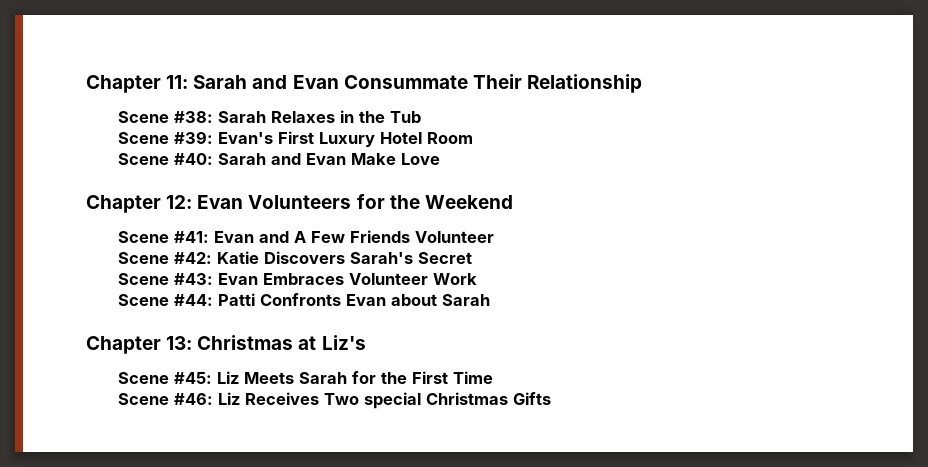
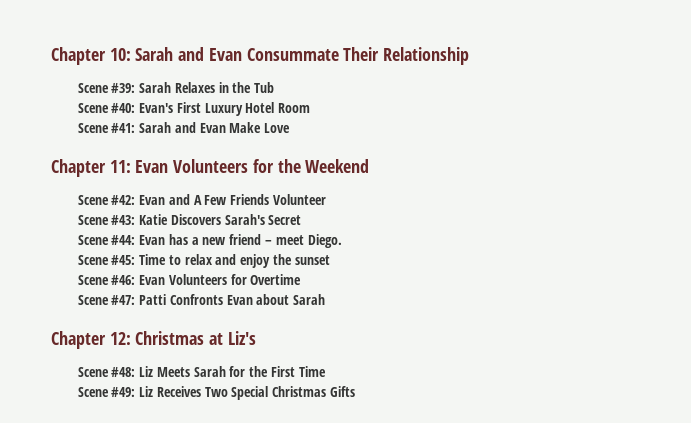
- Chapter 11: Sarah and Evan Consummate Their Relationship
+ Chapter 10: Sarah and Evan Consummate Their Relationship
- Scene #38: Sarah Relaxes in the Tub
+ Scene #39: Sarah Relaxes in the Tub
- Scene #39: Evan's First Luxury Hotel Room
+ Scene #40: Evan's First Luxury Hotel Room
- Scene #40: Sarah and Evan Make Love
+ Scene #41: Sarah and Evan Make Love
- Chapter 12: Evan Volunteers for the Weekend
+ Chapter 11: Evan Volunteers for the Weekend
- Scene #41: Evan and A Few Friends Volunteer
+ Scene #42: Evan and A Few Friends Volunteer
- Scene #42: Katie Discovers Sarah's Secret
+ Scene #43: Katie Discovers Sarah's Secret
- Scene #43: Evan Embraces Volunteer Work
- Scene #44: Patti Confronts Evan about Sarah
+ Scene #44: Evan has a new friend – meet Diego.
+ Scene #45: Time to relax and enjoy the sunset
+ Scene #46: Evan Volunteers for Overtime
+ Scene #47: Patti Confronts Evan about Sarah
- Chapter 13: Christmas at Liz's
+ Chapter 12: Christmas at Liz's
- Scene #45: Liz Meets Sarah for the First Time
+ Scene #48: Liz Meets Sarah for the First Time
- Scene #46: Liz Receives Two special Christmas Gifts
+ Scene #49: Liz Receives Two Special Christmas Gifts

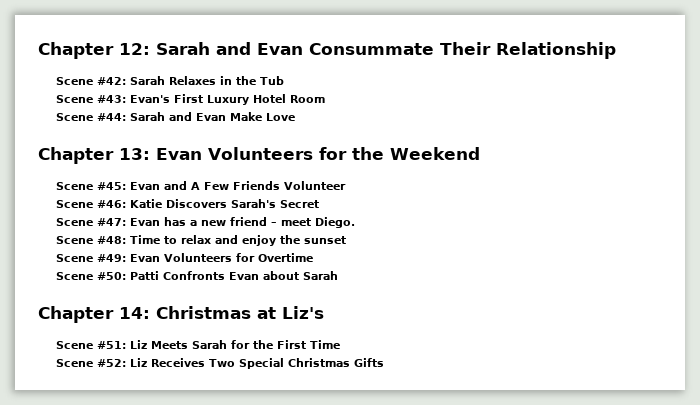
- Chapter 10: Sarah and Evan Consummate Their Relationship
+ Chapter 12: Sarah and Evan Consummate Their Relationship
- Scene #39: Sarah Relaxes in the Tub
+ Scene #42: Sarah Relaxes in the Tub
- Scene #40: Evan's First Luxury Hotel Room
+ Scene #43: Evan's First Luxury Hotel Room
- Scene #41: Sarah and Evan Make Love
+ Scene #44: Sarah and Evan Make Love
- Chapter 11: Evan Volunteers for the Weekend
+ Chapter 13: Evan Volunteers for the Weekend
- Scene #42: Evan and A Few Friends Volunteer
+ Scene #45: Evan and A Few Friends Volunteer
- Scene #43: Katie Discovers Sarah's Secret
+ Scene #46: Katie Discovers Sarah's Secret
- Scene #44: Evan has a new friend – meet Diego.
+ Scene #47: Evan has a new friend – meet Diego.
- Scene #45: Time to relax and enjoy the sunset
+ Scene #48: Time to relax and enjoy the sunset
- Scene #46: Evan Volunteers for Overtime
+ Scene #49: Evan Volunteers for Overtime
- Scene #47: Patti Confronts Evan about Sarah
+ Scene #50: Patti Confronts Evan about Sarah
- Chapter 12: Christmas at Liz's
+ Chapter 14: Christmas at Liz's
- Scene #48: Liz Meets Sarah for the First Time
+ Scene #51: Liz Meets Sarah for the First Time
- Scene #49: Liz Receives Two Special Christmas Gifts
+ Scene #52: Liz Receives Two Special Christmas Gifts

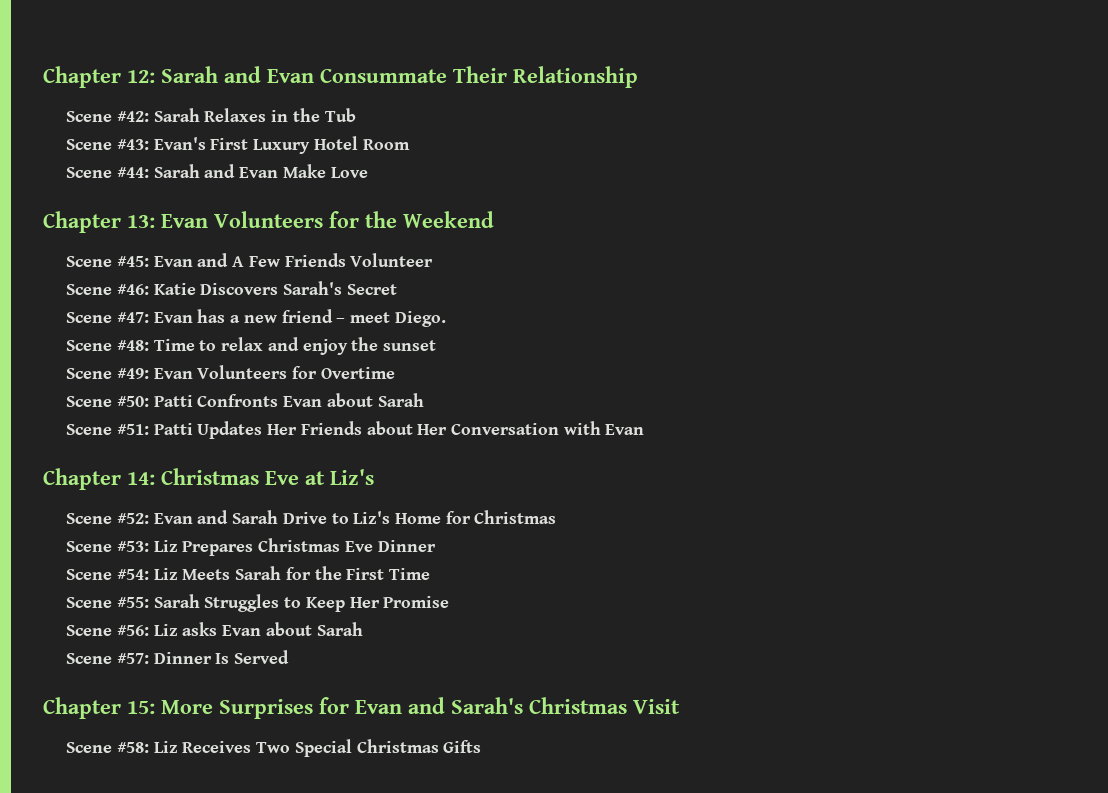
+ Scene #51: Patti Updates Her Friends about Her Conversation with Evan
- Chapter 14: Christmas at Liz's
+ Chapter 14: Christmas Eve at Liz's
- Scene #51: Liz Meets Sarah for the First Time
+ Scene #52: Evan and Sarah Drive to Liz's Home for Christmas
+ Scene #53: Liz Prepares Christmas Eve Dinner
+ Scene #54: Liz Meets Sarah for the First Time
- Scene #52: Liz Receives Two Special Christmas Gifts
+ Scene #55: Sarah Struggles to Keep Her Promise
+ Scene #56: Liz asks Evan about Sarah
+ Scene #57: Dinner Is Served
+ Chapter 15: More Surprises for Evan and Sarah's Christmas Visit
+ Scene #58: Liz Receives Two Special Christmas Gifts

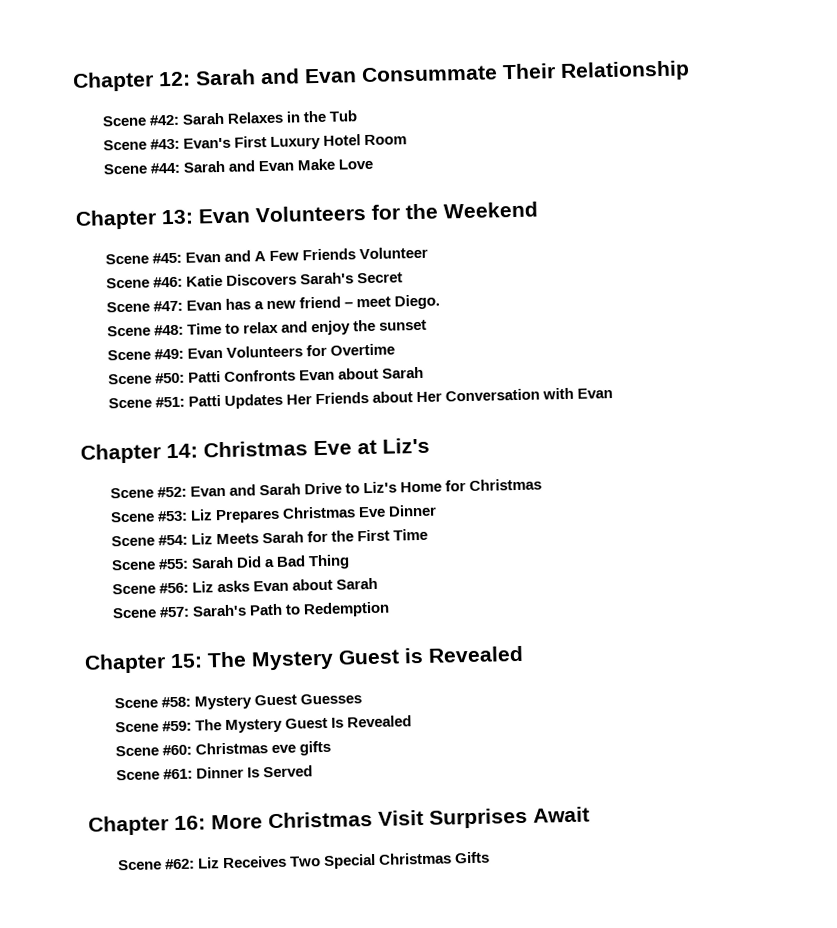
- Scene #55: Sarah Struggles to Keep Her Promise
+ Scene #55: Sarah Did a Bad Thing
- Scene #57: Dinner Is Served
- Chapter 15: More Surprises for Evan and Sarah's Christmas Visit
- Scene #58: Liz Receives Two Special Christmas Gifts
+ Scene #57: Sarah's Path to Redemption
+ Chapter 15: The Mystery Guest is Revealed
+ Scene #58: Mystery Guest Guesses
+ Scene #59: The Mystery Guest Is Revealed
+ Scene #60: Christmas eve gifts
+ Scene #61: Dinner Is Served
+ Chapter 16: More Christmas Visit Surprises Await
+ Scene #62: Liz Receives Two Special Christmas Gifts

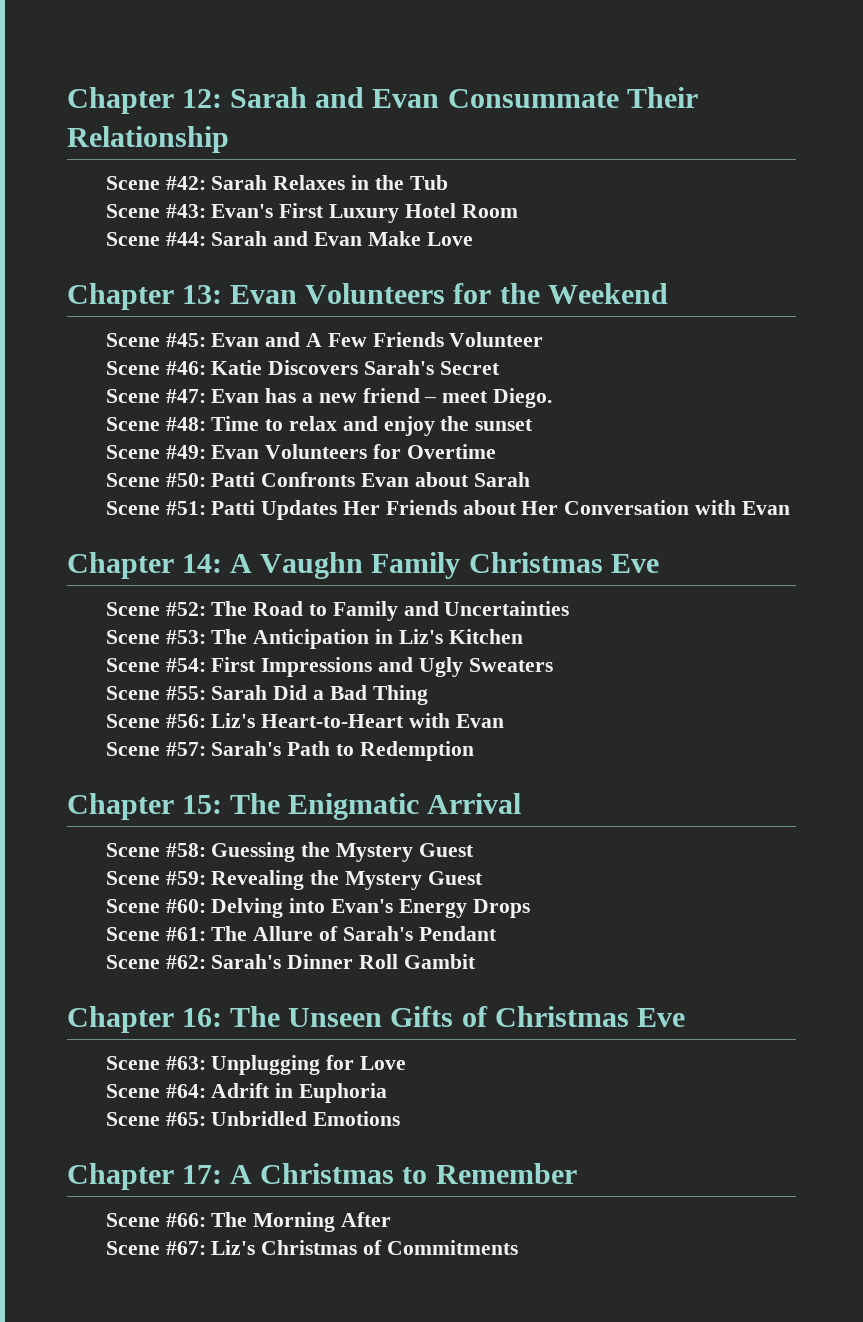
- Chapter 14: Christmas Eve at Liz's
+ Chapter 14: A Vaughn Family Christmas Eve
- Scene #52: Evan and Sarah Drive to Liz's Home for Christmas
- Scene #53: Liz Prepares Christmas Eve Dinner
- Scene #54: Liz Meets Sarah for the First Time
+ Scene #52: The Road to Family and Uncertainties
+ Scene #53: The Anticipation in Liz's Kitchen
+ Scene #54: First Impressions and Ugly Sweaters
- Scene #56: Liz asks Evan about Sarah
+ Scene #56: Liz's Heart-to-Heart with Evan
- Chapter 15: The Mystery Guest is Revealed
+ Chapter 15: The Enigmatic Arrival
- Scene #58: Mystery Guest Guesses
+ Scene #58: Guessing the Mystery Guest
- Scene #59: The Mystery Guest Is Revealed
+ Scene #59: Revealing the Mystery Guest
- Scene #60: Christmas eve gifts
- Scene #61: Dinner Is Served
- Chapter 16: More Christmas Visit Surprises Await
- Scene #62: Liz Receives Two Special Christmas Gifts
+ Scene #60: Delving into Evan's Energy Drops
+ Scene #61: The Allure of Sarah's Pendant
+ Scene #62: Sarah's Dinner Roll Gambit
+ Chapter 16: The Unseen Gifts of Christmas Eve
+ Scene #63: Unplugging for Love
+ Scene #64: Adrift in Euphoria
+ Scene #65: Unbridled Emotions
+ Chapter 17: A Christmas to Remember
+ Scene #66: The Morning After
+ Scene #67: Liz's Christmas of Commitments

